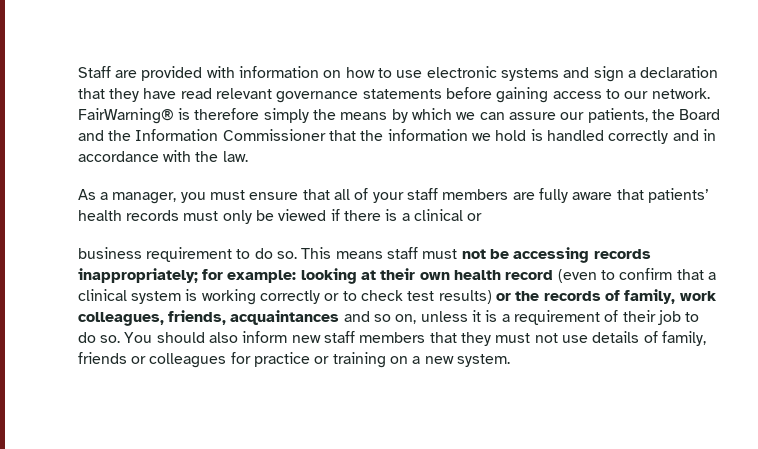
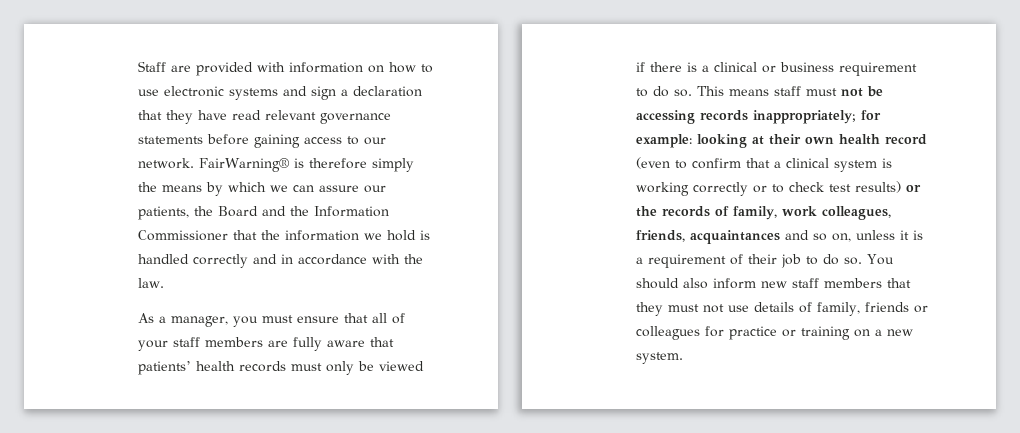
- As a manager, you must ensure that all of your staff members are fully aware that patients’ health records must only be viewed if there is a clinical or
- business requirement to do so.
+ As a manager, you must ensure that all of your staff members are fully aware that patients’ health records must only be viewed if there is a clinical or business requirement to do so.

